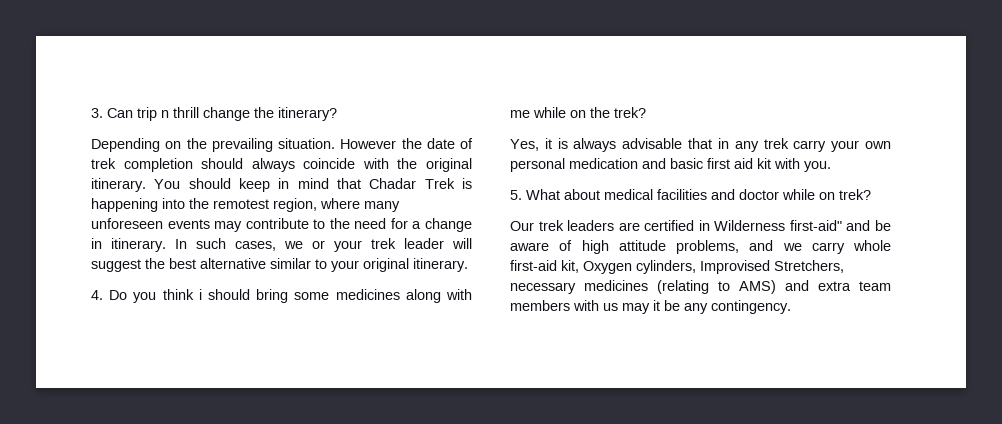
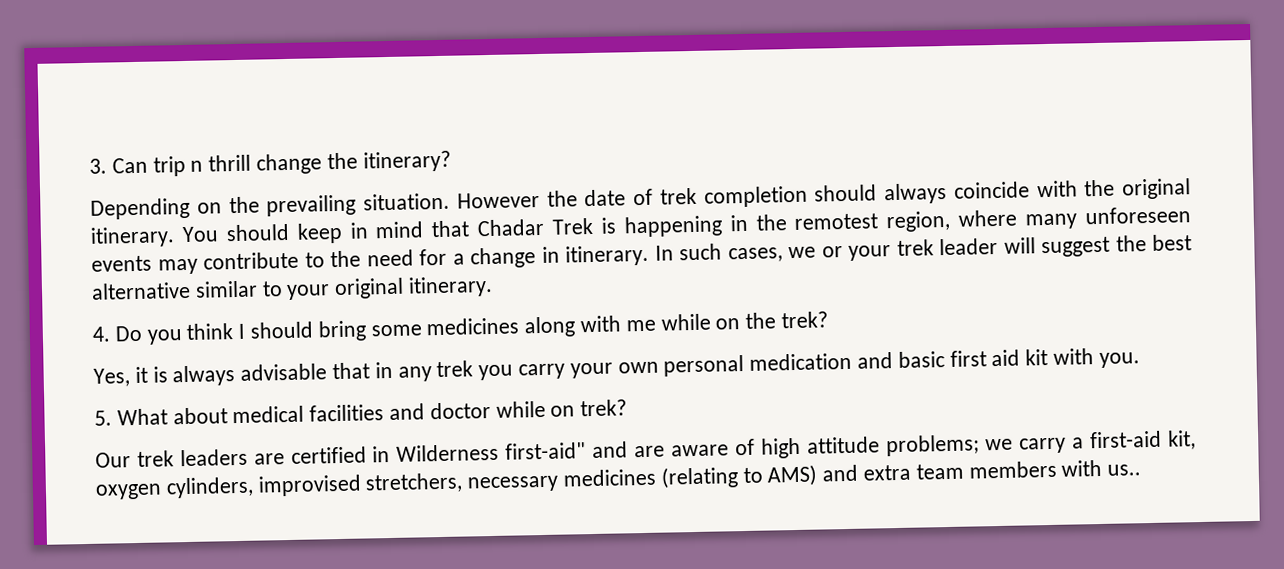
- You should keep in mind that Chadar Trek is happening into the remotest region, where many unforeseen events may contribute to the need for a change in itinerary.
+ You should keep in mind that Chadar Trek is happening in the remotest region, where many unforeseen events may contribute to the need for a change in itinerary.
- 4. Do you think i should bring some medicines along with me while on the trek?
+ 4. Do you think I should bring some medicines along with me while on the trek?
- Yes, it is always advisable that in any trek carry your own personal medication and basic first aid kit with you.
+ Yes, it is always advisable that in any trek you carry your own personal medication and basic first aid kit with you.
- Our trek leaders are certified in Wilderness first-aid" and be aware of high attitude problems, and we carry whole first-aid kit, Oxygen cylinders, Improvised Stretchers, necessary medicines (relating to AMS) and extra team members with us may it be any contingency.
+ Our trek leaders are certified in Wilderness first-aid" and are aware of high attitude problems; we carry a first-aid kit, oxygen cylinders, improvised stretchers, necessary medicines (relating to AMS) and extra team members with us..

